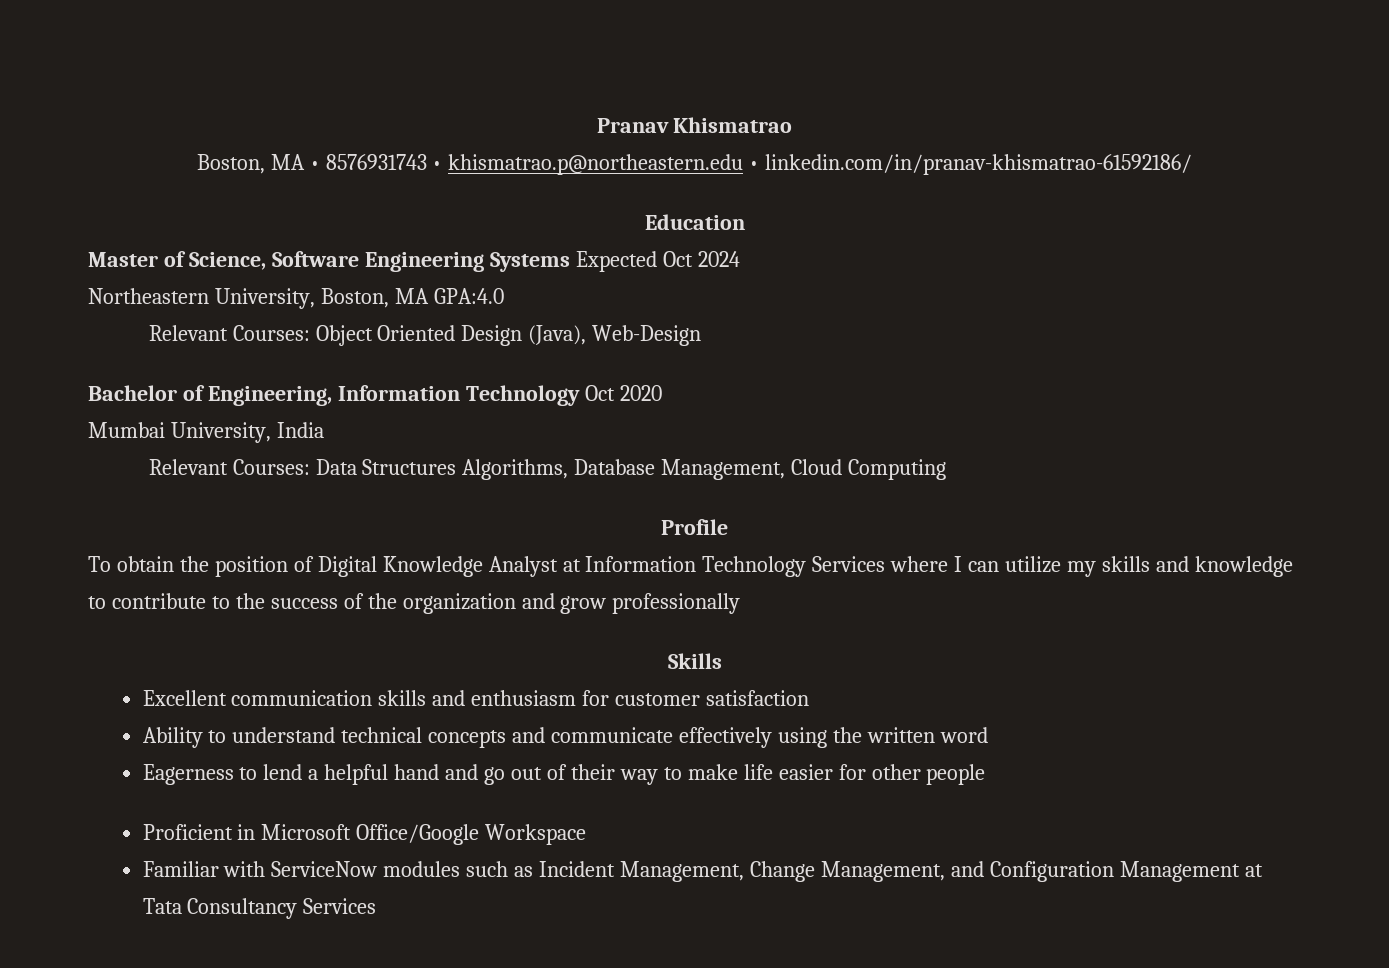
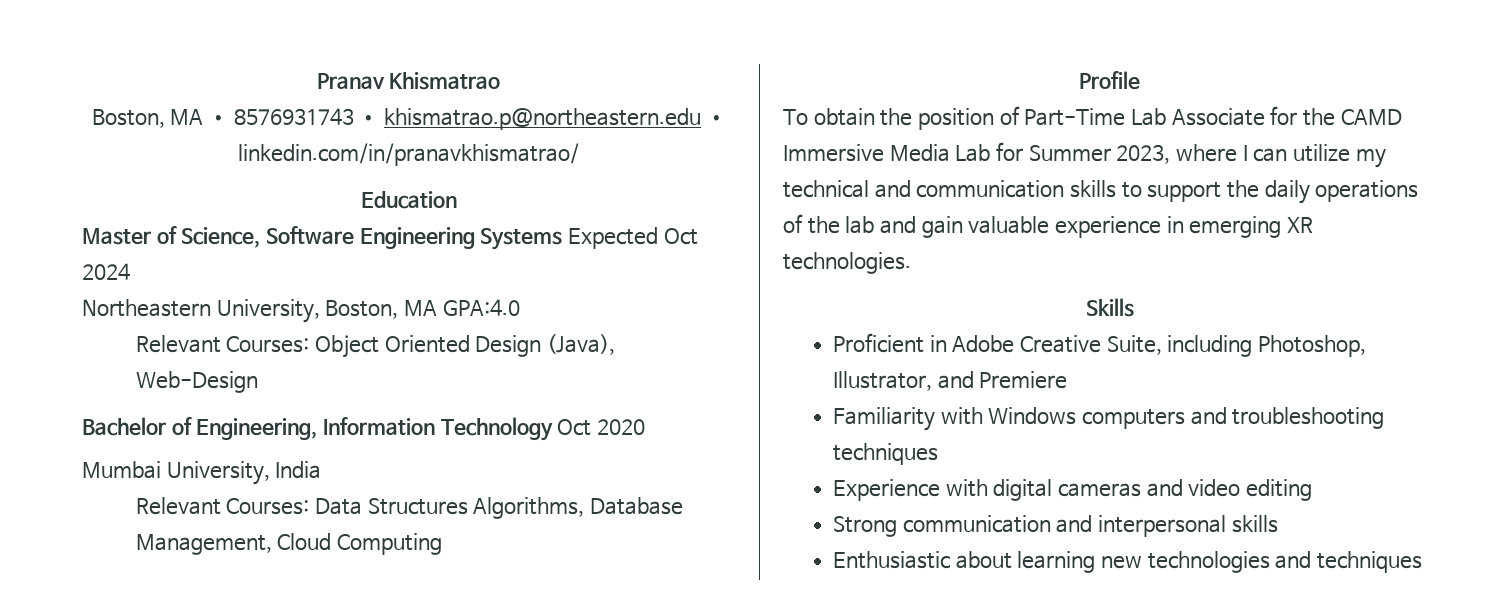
- Boston, MA • 8576931743 • khismatrao.p@northeastern.edu • linkedin.com/in/pranav-khismatrao-61592186/
+ Boston, MA • 8576931743 • khismatrao.p@northeastern.edu • linkedin.com/in/pranavkhismatrao/
- To obtain the position of Digital Knowledge Analyst at Information Technology Services where I can utilize my skills and knowledge to contribute to the success of the organization and grow professionally
+ To obtain the position of Part-Time Lab Associate for the CAMD Immersive Media Lab for Summer 2023, where I can utilize my technical and communication skills to support the daily operations of the lab and gain valuable experience in emerging XR technologies.
  Skills
- Excellent communication skills and enthusiasm for customer satisfaction
- Ability to understand technical concepts and communicate effectively using the written word
- Eagerness to lend a helpful hand and go out of their way to make life easier for other people
- Proficient in Microsoft Office/Google Workspace
- Familiar with ServiceNow modules such as Incident Management, Change Management, and Configuration Management at Tata Consultancy Services
+ Proficient in Adobe Creative Suite, including Photoshop, Illustrator, and Premiere
+ Familiarity with Windows computers and troubleshooting techniques
+ Experience with digital cameras and video editing
+ Strong communication and interpersonal skills
+ Enthusiastic about learning new technologies and techniques

